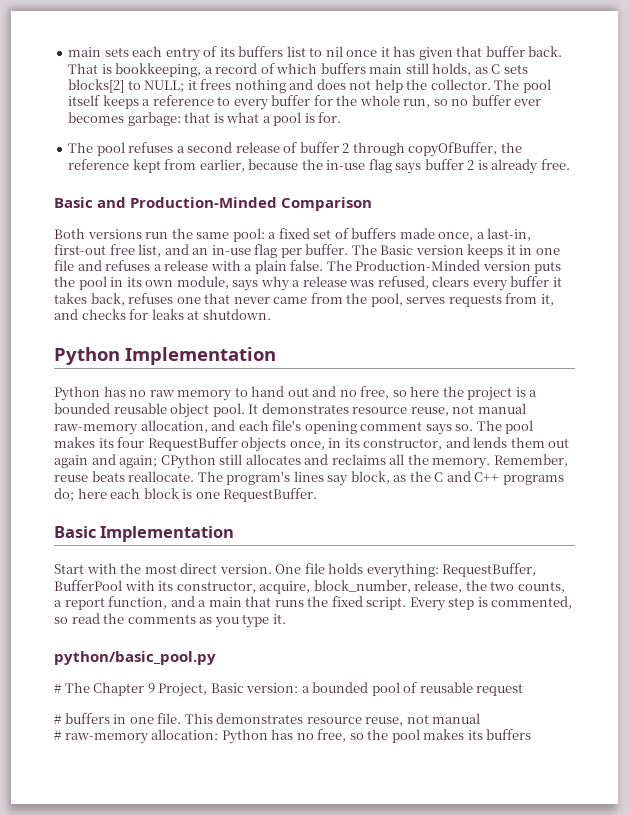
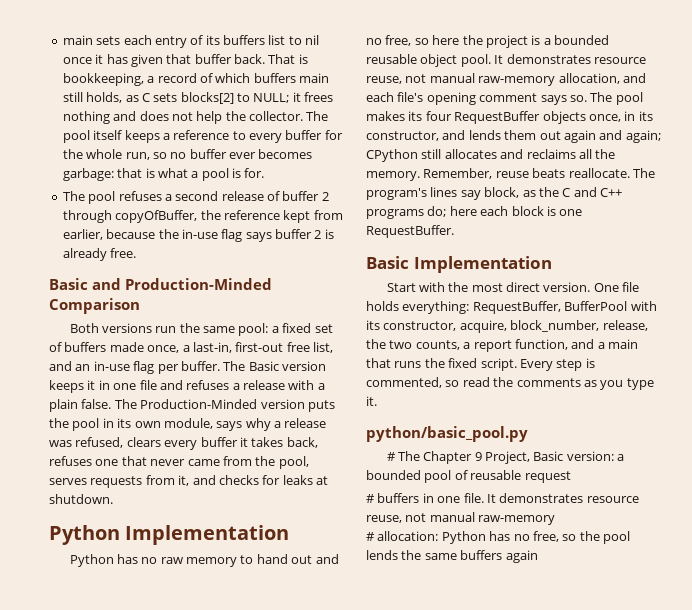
- # buffers in one file. This demonstrates resource reuse, not manual
- # raw-memory allocation: Python has no free, so the pool makes its buffers
+ # buffers in one file. It demonstrates resource reuse, not manual raw-memory
+ # allocation: Python has no free, so the pool lends the same buffers again

